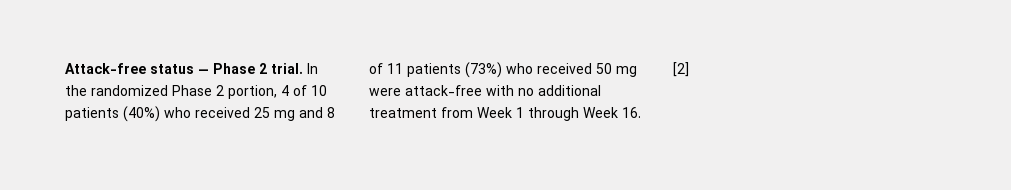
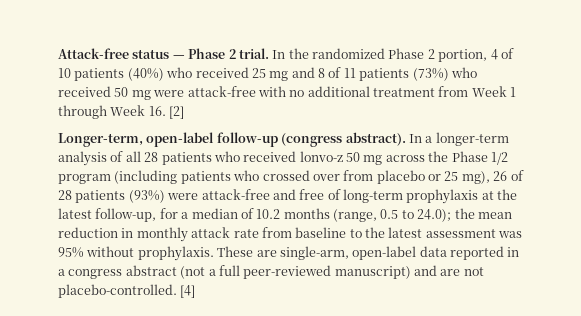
+ Longer-term, open-label follow-up (congress abstract). In a longer-term analysis of all 28 patients who received lonvo-z 50 mg across the Phase 1/2 program (including patients who crossed over from placebo or 25 mg), 26 of 28 patients (93%) were attack-free and free of long-term prophylaxis at the latest follow-up, for a median of 10.2 months (range, 0.5 to 24.0); the mean reduction in monthly attack rate from baseline to the latest assessment was 95% without prophylaxis. These are single-arm, open-label data reported in a congress abstract (not a full peer-reviewed manuscript) and are not placebo-controlled. [4]

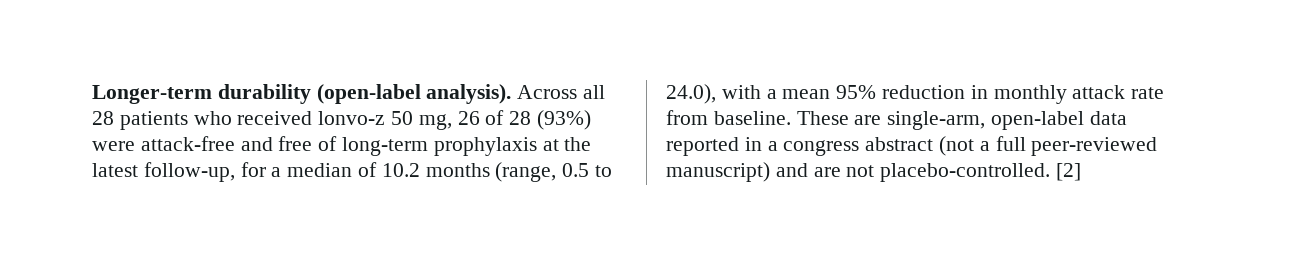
- Attack-free status — Phase 2 trial. In the randomized Phase 2 portion, 4 of 10 patients (40%) who received 25 mg and 8 of 11 patients (73%) who received 50 mg were attack-free with no additional treatment from Week 1 through Week 16. [2]
- Longer-term, open-label follow-up (congress abstract). In a longer-term analysis of all 28 patients who received lonvo-z 50 mg across the Phase 1/2 program (including patients who crossed over from placebo or 25 mg), 26 of 28 patients (93%) were attack-free and free of long-term prophylaxis at the latest follow-up, for a median of 10.2 months (range, 0.5 to 24.0); the mean reduction in monthly attack rate from baseline to the latest assessment was 95% without prophylaxis.
+ Longer-term durability (open-label analysis). Across all 28 patients who received lonvo-z 50 mg, 26 of 28 (93%) were attack-free and free of long-term prophylaxis at the latest follow-up, for a median of 10.2 months (range, 0.5 to 24.0), with a mean 95% reduction in monthly attack rate from baseline.
- [4]
+ [2]

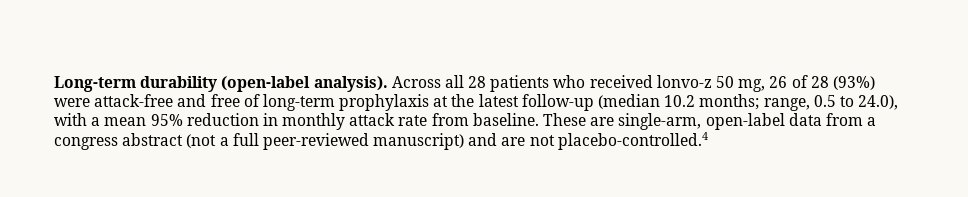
- Longer-term durability (open-label analysis).
+ Long-term durability (open-label analysis).
- Across all 28 patients who received lonvo-z 50 mg, 26 of 28 (93%) were attack-free and free of long-term prophylaxis at the latest follow-up, for a median of 10.2 months (range, 0.5 to 24.0), with a mean 95% reduction in monthly attack rate from baseline.
+ Across all 28 patients who received lonvo-z 50 mg, 26 of 28 (93%) were attack-free and free of long-term prophylaxis at the latest follow-up (median 10.2 months; range, 0.5 to 24.0), with a mean 95% reduction in monthly attack rate from baseline.
- These are single-arm, open-label data reported in a congress abstract (not a full peer-reviewed manuscript) and are not placebo-controlled. [2]
+ These are single-arm, open-label data from a congress abstract (not a full peer-reviewed manuscript) and are not placebo-controlled.4

